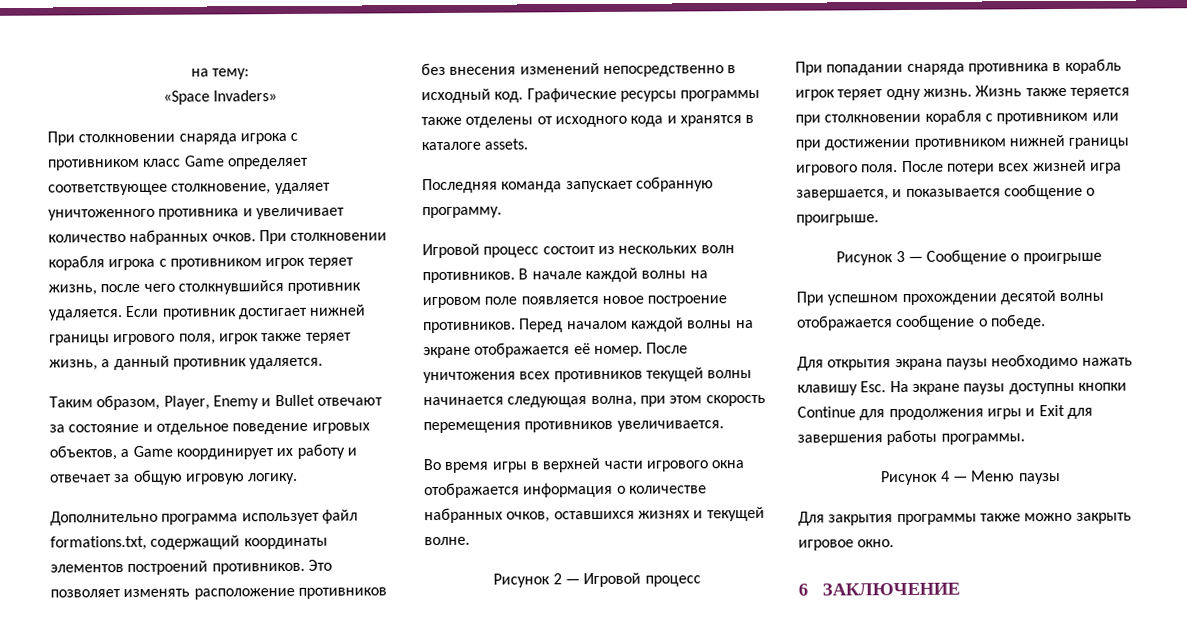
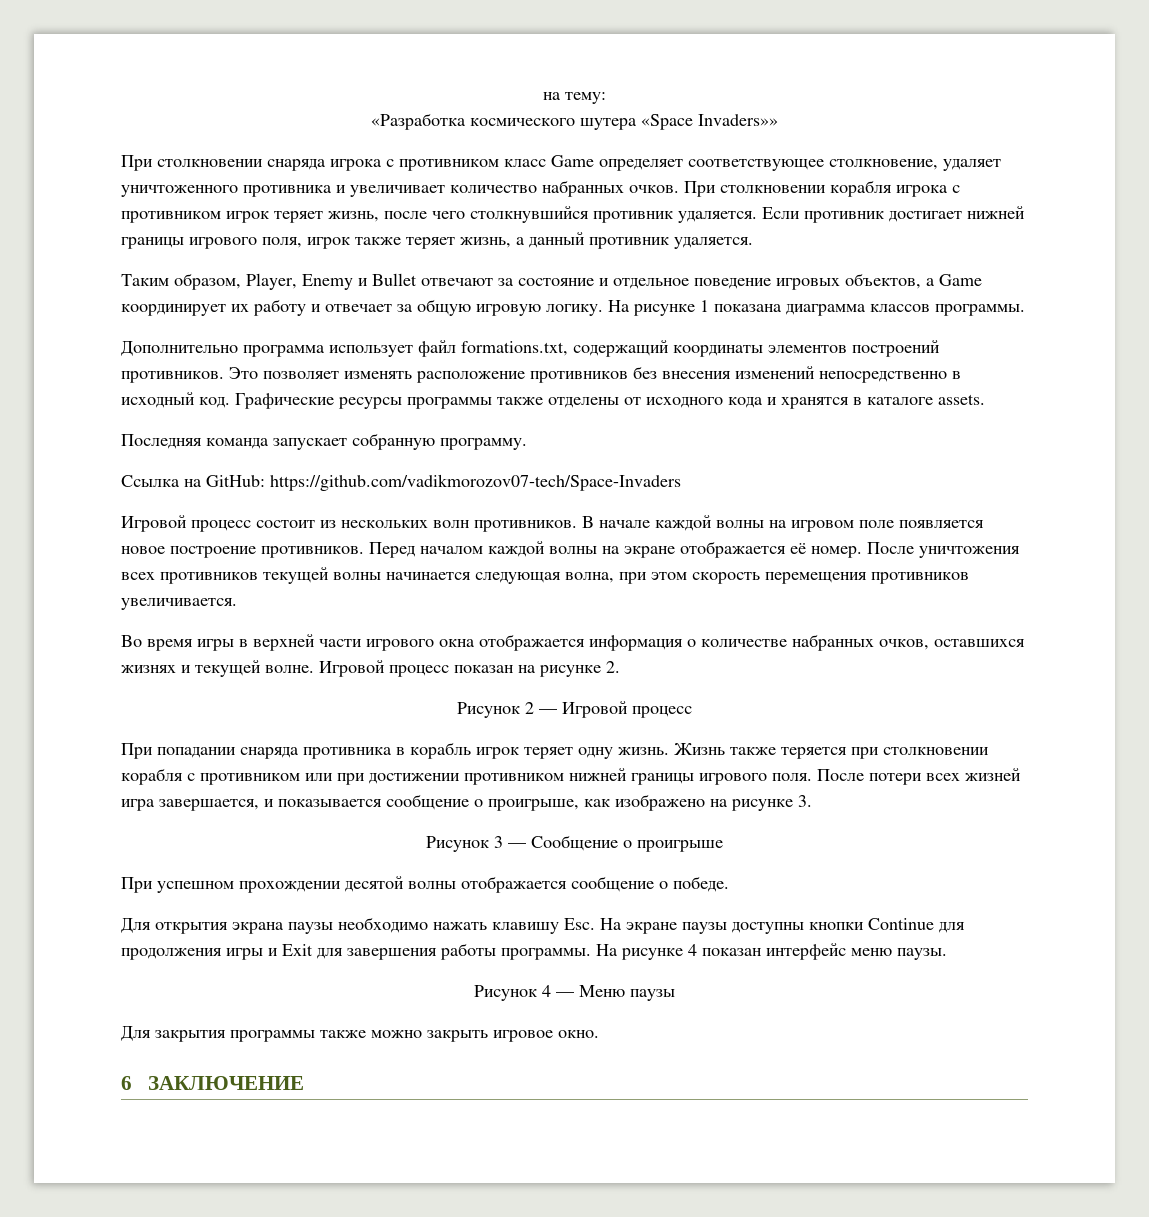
- «Space Invaders»
+ «Разработка космического шутера «Space Invaders»»
+ На рисунке 1 показана диаграмма классов программы.
+ Ссылка на GitHub: https://github.com/vadikmorozov07-tech/Space-Invaders
+ Игровой процесс показан на рисунке 2.
- После потери всех жизней игра завершается, и показывается сообщение о проигрыше.
+ После потери всех жизней игра завершается, и показывается сообщение о проигрыше, как изображено на рисунке 3.
+ На рисунке 4 показан интерфейс меню паузы.

